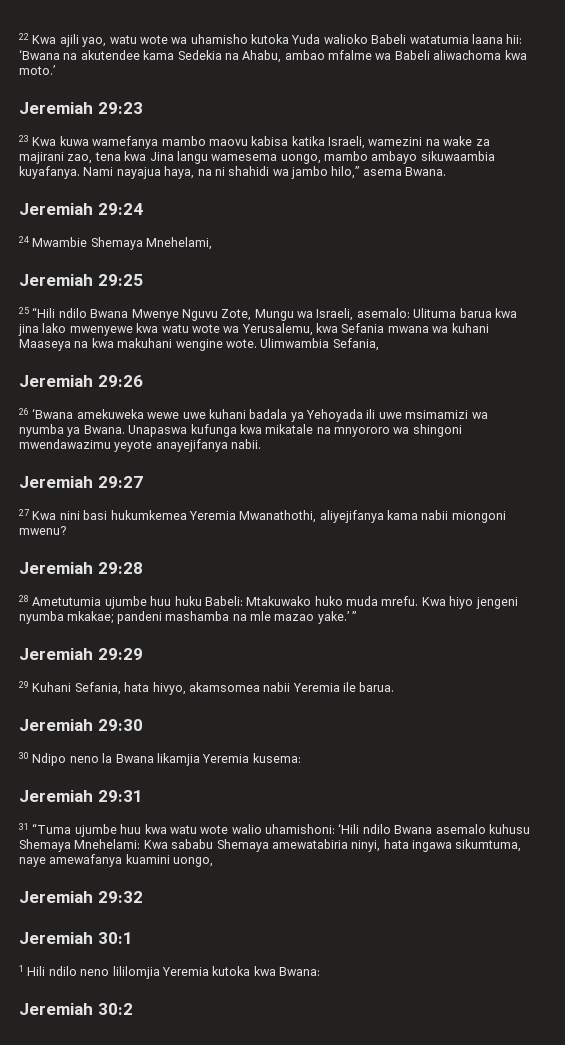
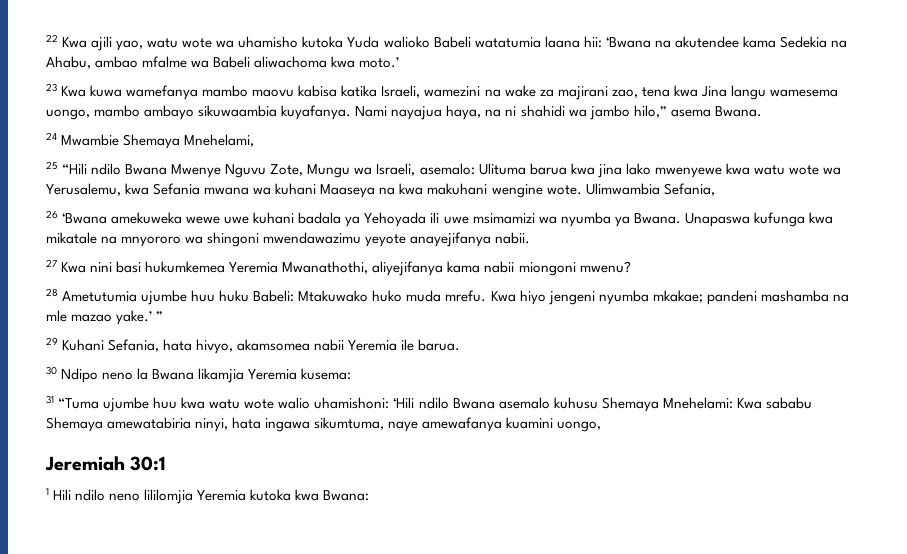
- Jeremiah 29:23
- Jeremiah 29:24
- Jeremiah 29:25
- Jeremiah 29:26
- Jeremiah 29:27
- Jeremiah 29:28
- Jeremiah 29:29
- Jeremiah 29:30
- Jeremiah 29:31
- Jeremiah 29:32
- Jeremiah 30:2

